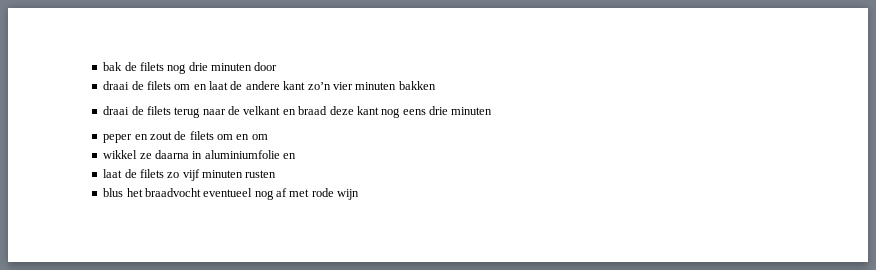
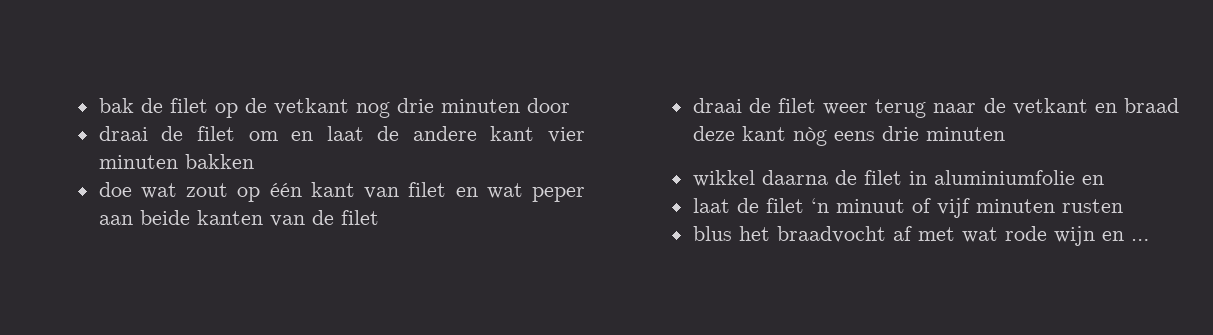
- bak de filets nog drie minuten door
+ bak de filet op de vetkant nog drie minuten door
- draai de filets om en laat de andere kant zo’n vier minuten bakken
+ draai de filet om en laat de andere kant vier minuten bakken
- draai de filets terug naar de velkant en braad deze kant nog eens drie minuten
+ doe wat zout op één kant van filet en wat peper aan beide kanten van de filet
+ draai de filet weer terug naar de vetkant en braad deze kant nòg eens drie minuten
- peper en zout de filets om en om
- wikkel ze daarna in aluminiumfolie en
+ wikkel daarna de filet in aluminiumfolie en
- laat de filets zo vijf minuten rusten
+ laat de filet ‘n minuut of vijf minuten rusten
- blus het braadvocht eventueel nog af met rode wijn
+ blus het braadvocht af met wat rode wijn en …

